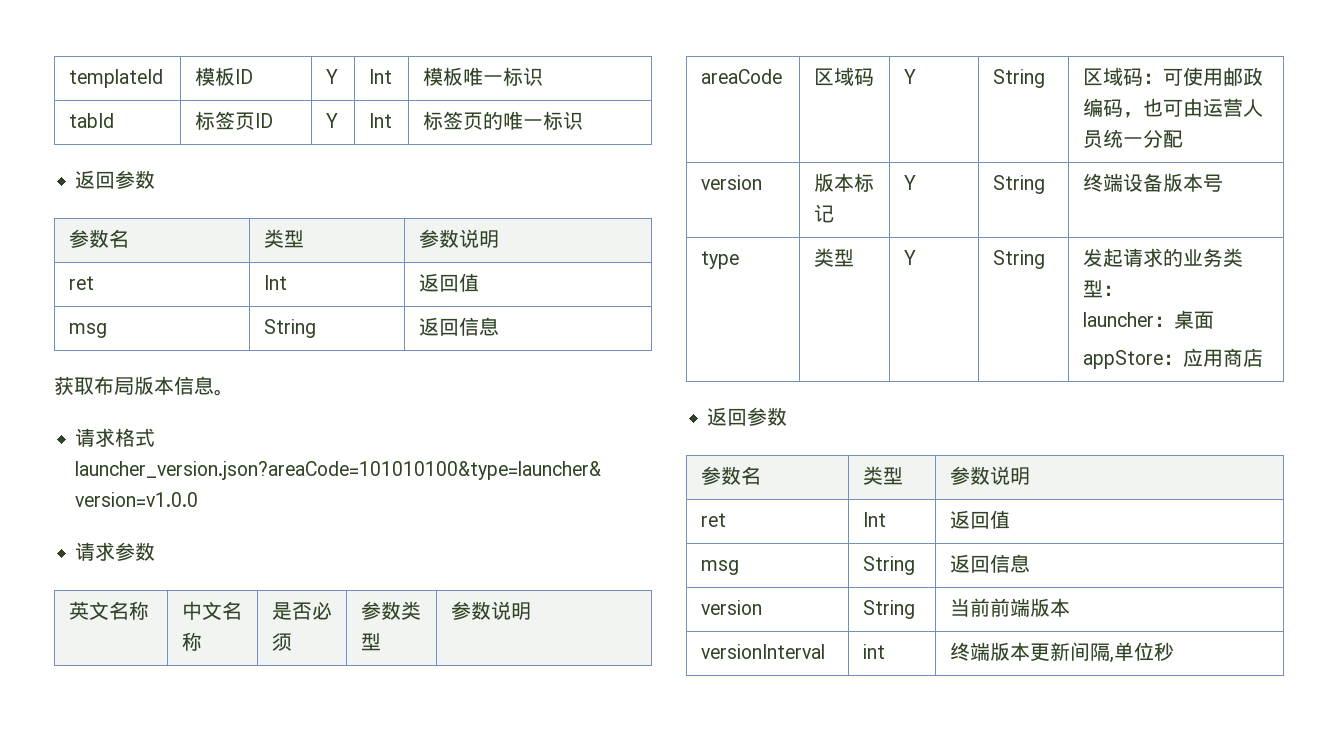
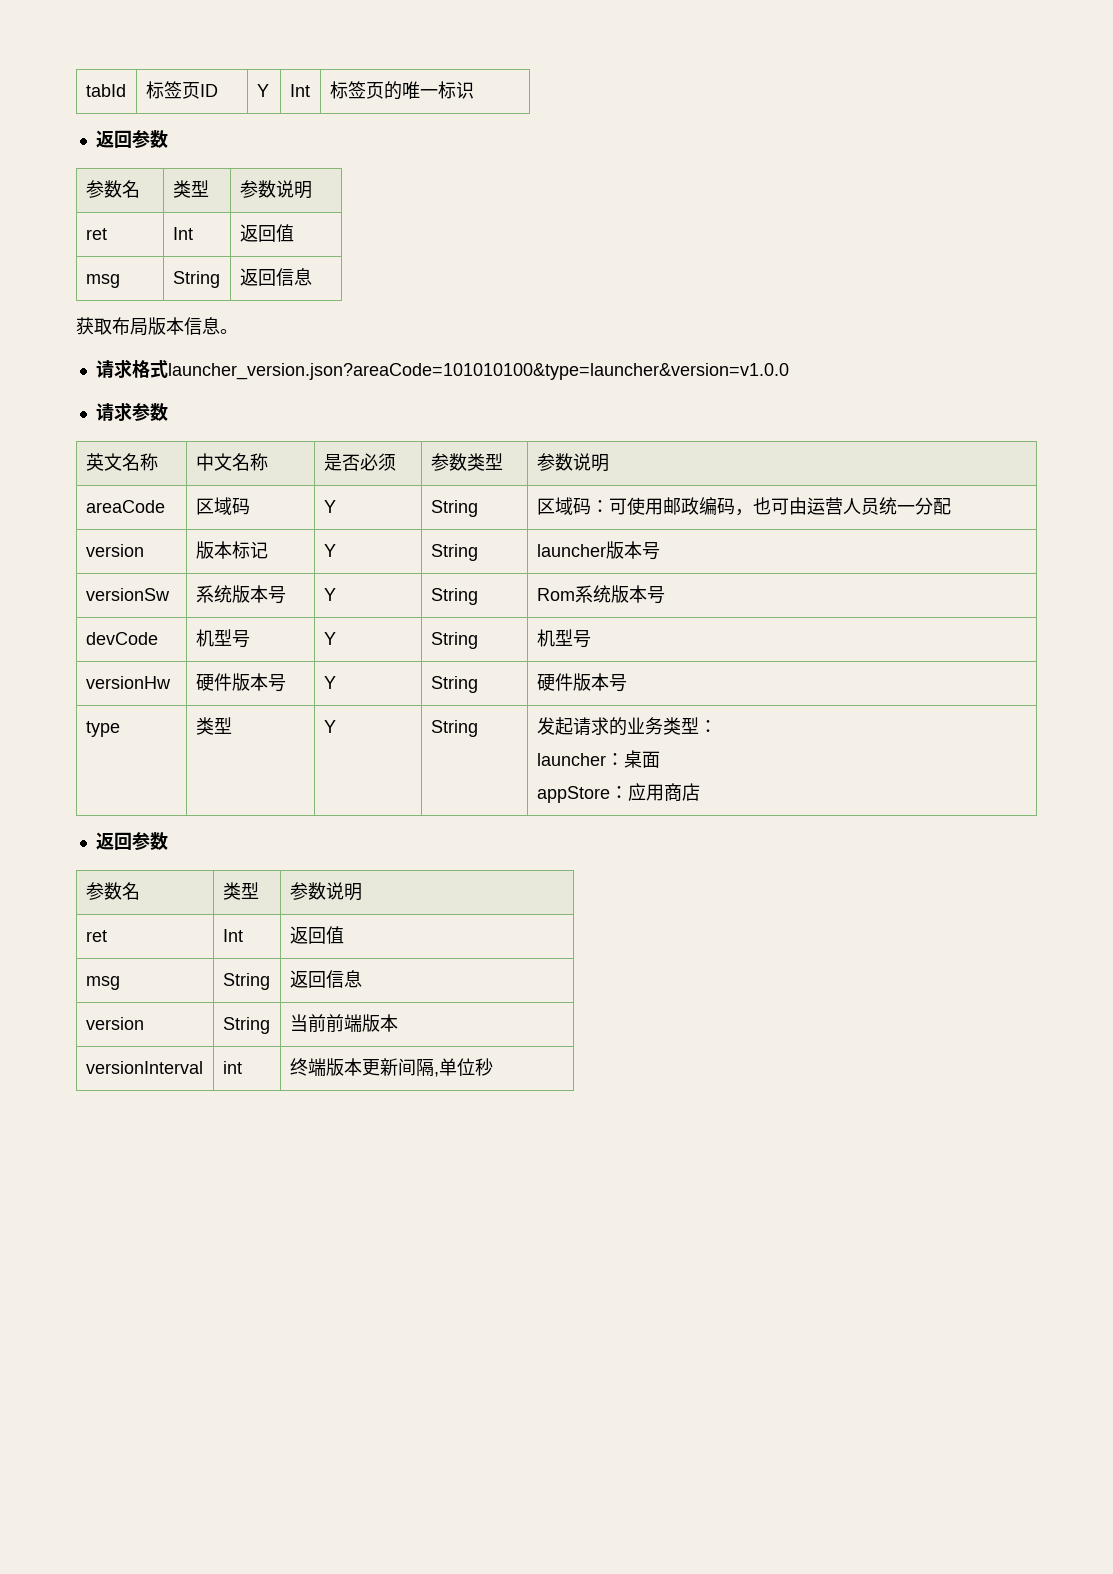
- templateId | 模板ID | Y | Int | 模板唯一标识
- version | 版本标记 | Y | String | 终端设备版本号
+ version | 版本标记 | Y | String | launcher版本号
+ versionSw | 系统版本号 | Y | String | Rom系统版本号
+ devCode | 机型号 | Y | String | 机型号
+ versionHw | 硬件版本号 | Y | String | 硬件版本号

